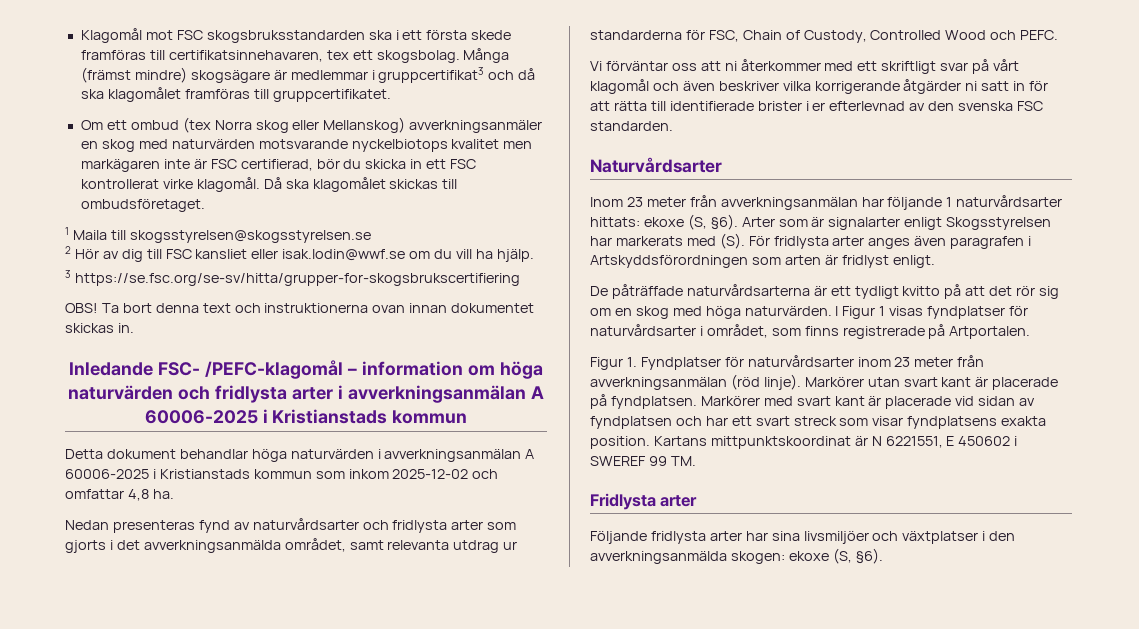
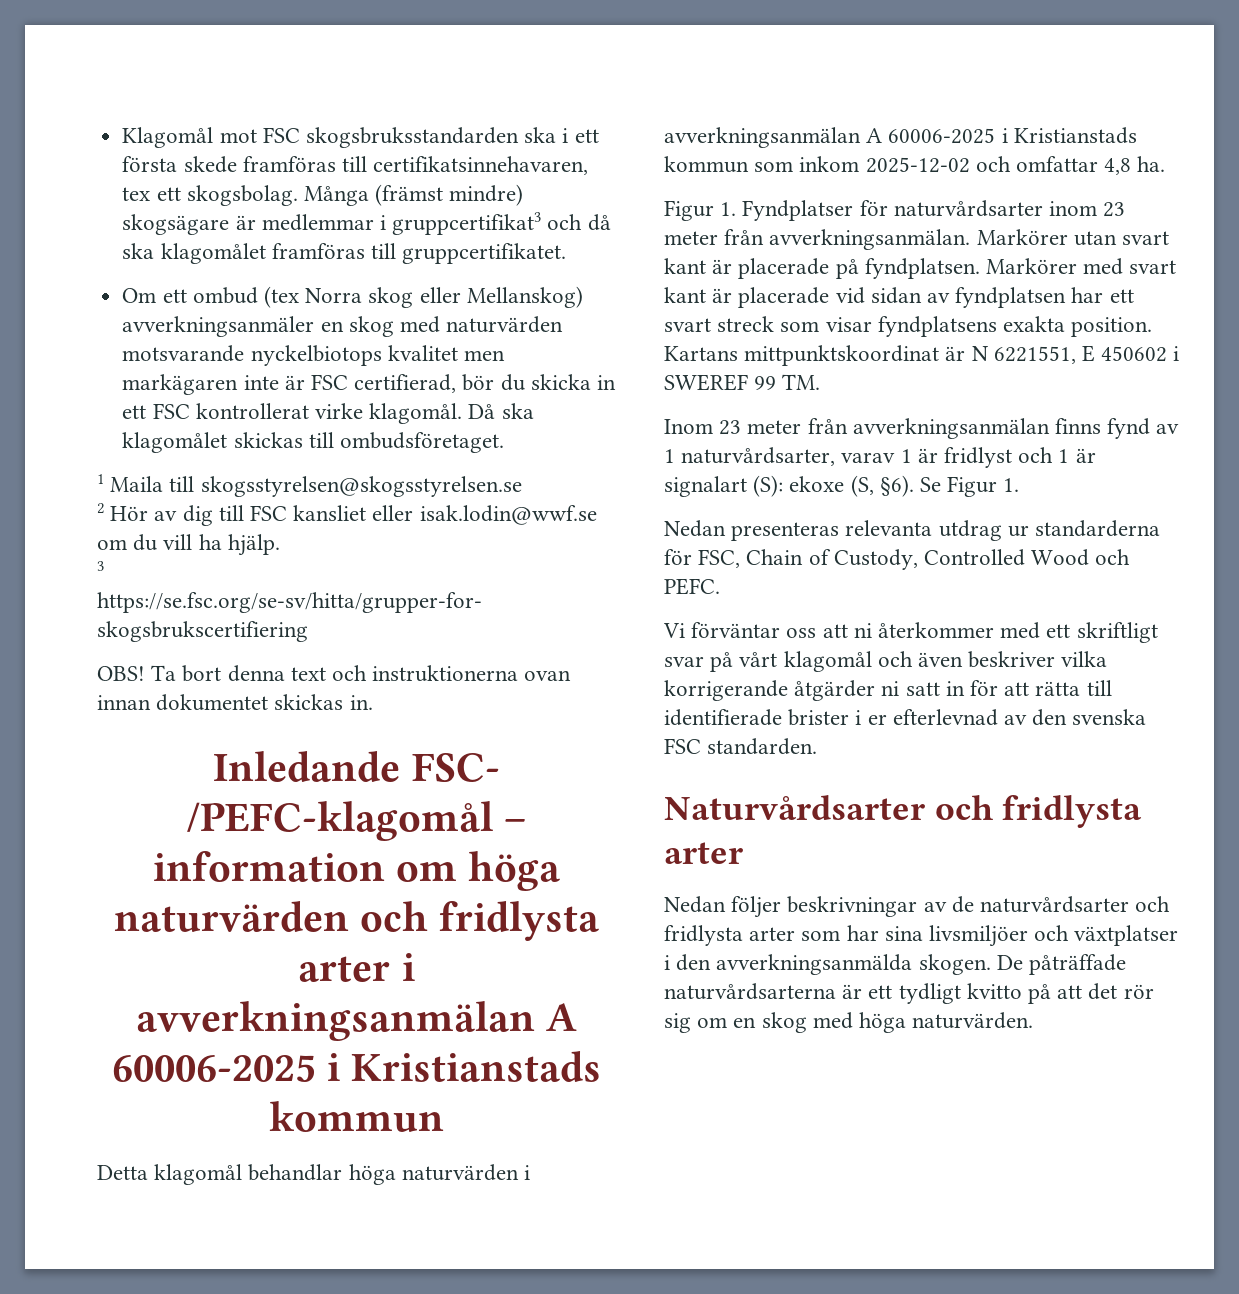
- Detta dokument behandlar höga naturvärden i avverkningsanmälan A 60006-2025 i Kristianstads kommun som inkom 2025-12-02 och omfattar 4,8 ha.
+ Detta klagomål behandlar höga naturvärden i avverkningsanmälan A 60006-2025 i Kristianstads kommun som inkom 2025-12-02 och omfattar 4,8 ha.
- Nedan presenteras fynd av naturvårdsarter och fridlysta arter som gjorts i det avverkningsanmälda området, samt relevanta utdrag ur standarderna för FSC, Chain of Custody, Controlled Wood och PEFC.
+ Figur 1. Fyndplatser för naturvårdsarter inom 23 meter från avverkningsanmälan. Markörer utan svart kant är placerade på fyndplatsen. Markörer med svart kant är placerade vid sidan av fyndplatsen har ett svart streck som visar fyndplatsens exakta position. Kartans mittpunktskoordinat är N 6221551, E 450602 i SWEREF 99 TM.
+ Inom 23 meter från avverkningsanmälan finns fynd av 1 naturvårdsarter, varav 1 är fridlyst och 1 är signalart (S): ekoxe (S, §6). Se Figur 1.
+ Nedan presenteras relevanta utdrag ur standarderna för FSC, Chain of Custody, Controlled Wood och PEFC.
- Naturvårdsarter
- Inom 23 meter från avverkningsanmälan har följande 1 naturvårdsarter hittats: ekoxe (S, §6). Arter som är signalarter enligt Skogsstyrelsen har markerats med (S). För fridlysta arter anges även paragrafen i Artskyddsförordningen som arten är fridlyst enligt.
- De påträffade naturvårdsarterna är ett tydligt kvitto på att det rör sig om en skog med höga naturvärden. I Figur 1 visas fyndplatser för naturvårdsarter i området, som finns registrerade på Artportalen.
- Figur 1. Fyndplatser för naturvårdsarter inom 23 meter från avverkningsanmälan (röd linje). Markörer utan svart kant är placerade på fyndplatsen. Markörer med svart kant är placerade vid sidan av fyndplatsen och har ett svart streck som visar fyndplatsens exakta position. Kartans mittpunktskoordinat är N 6221551, E 450602 i SWEREF 99 TM.
- Fridlysta arter
- Följande fridlysta arter har sina livsmiljöer och växtplatser i den avverkningsanmälda skogen: ekoxe (S, §6).
+ Naturvårdsarter och fridlysta arter
+ Nedan följer beskrivningar av de naturvårdsarter och fridlysta arter som har sina livsmiljöer och växtplatser i den avverkningsanmälda skogen. De påträffade naturvårdsarterna är ett tydligt kvitto på att det rör sig om en skog med höga naturvärden.

